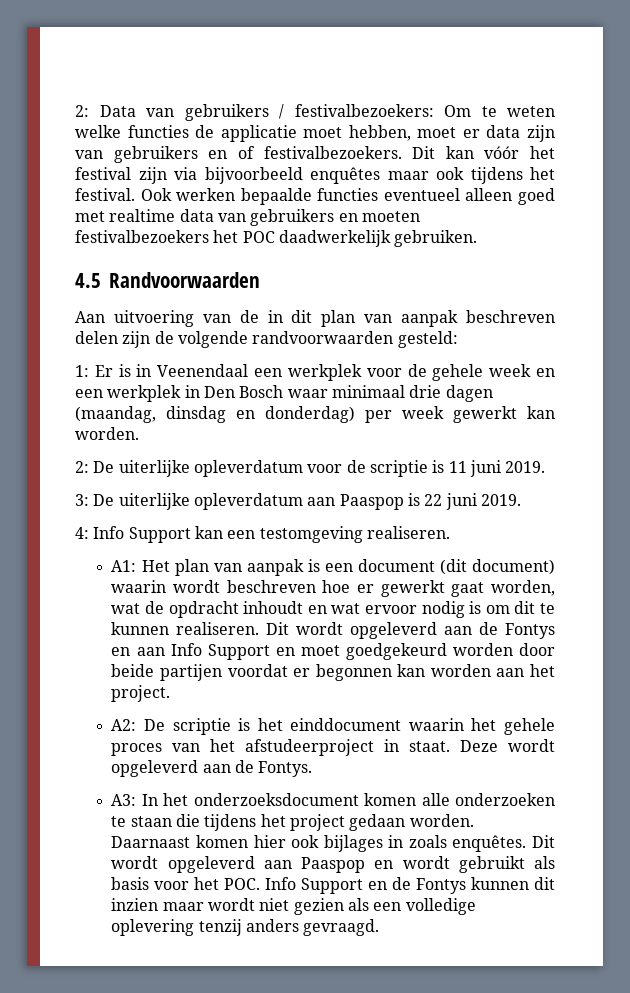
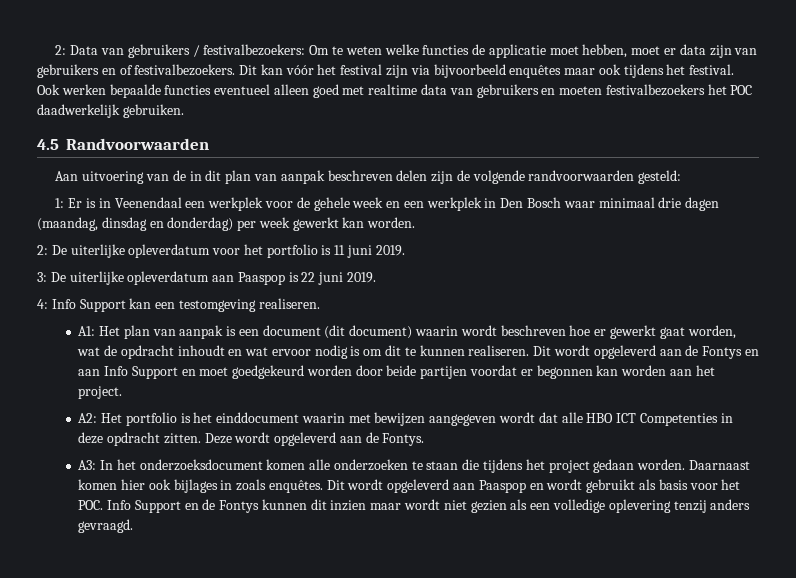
- 2: De uiterlijke opleverdatum voor de scriptie is 11 juni 2019.
+ 2: De uiterlijke opleverdatum voor het portfolio is 11 juni 2019.
- A2: De scriptie is het einddocument waarin het gehele proces van het afstudeerproject in staat.
+ A2: Het portfolio is het einddocument waarin met bewijzen aangegeven wordt dat alle HBO ICT Competenties in deze opdracht zitten.

